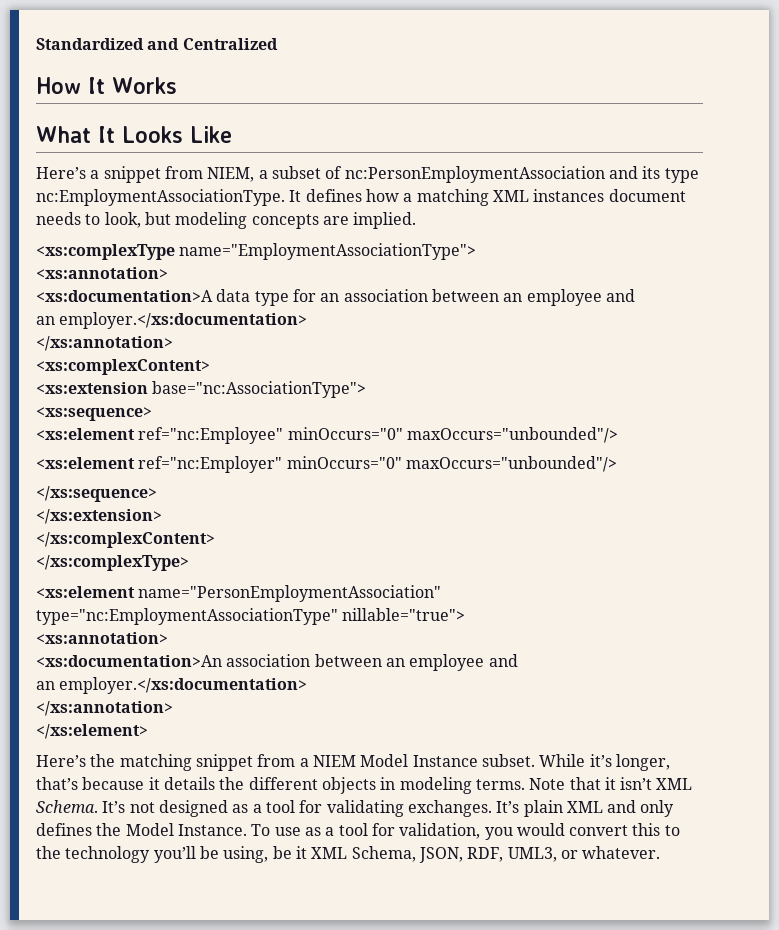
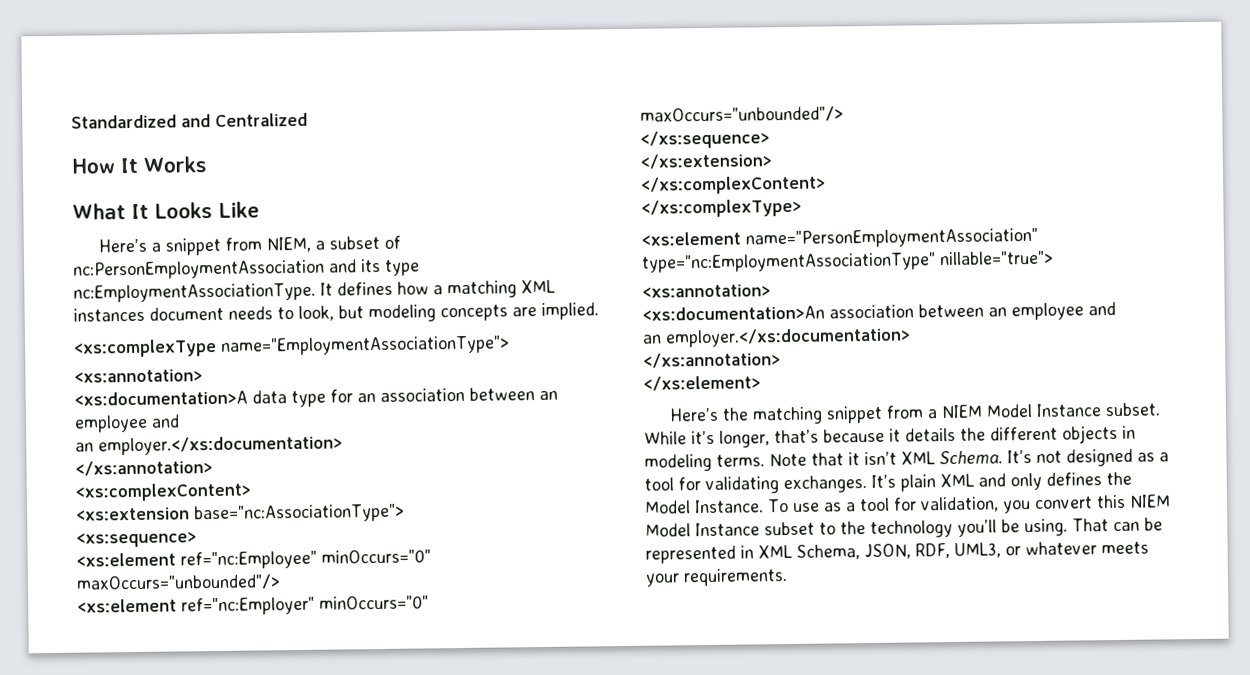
- To use as a tool for validation, you would convert this to the technology you’ll be using, be it XML Schema, JSON, RDF, UML3, or whatever.
+ To use as a tool for validation, you convert this NIEM Model Instance subset to the technology you’ll be using. That can be represented in XML Schema, JSON, RDF, UML3, or whatever meets your requirements.

